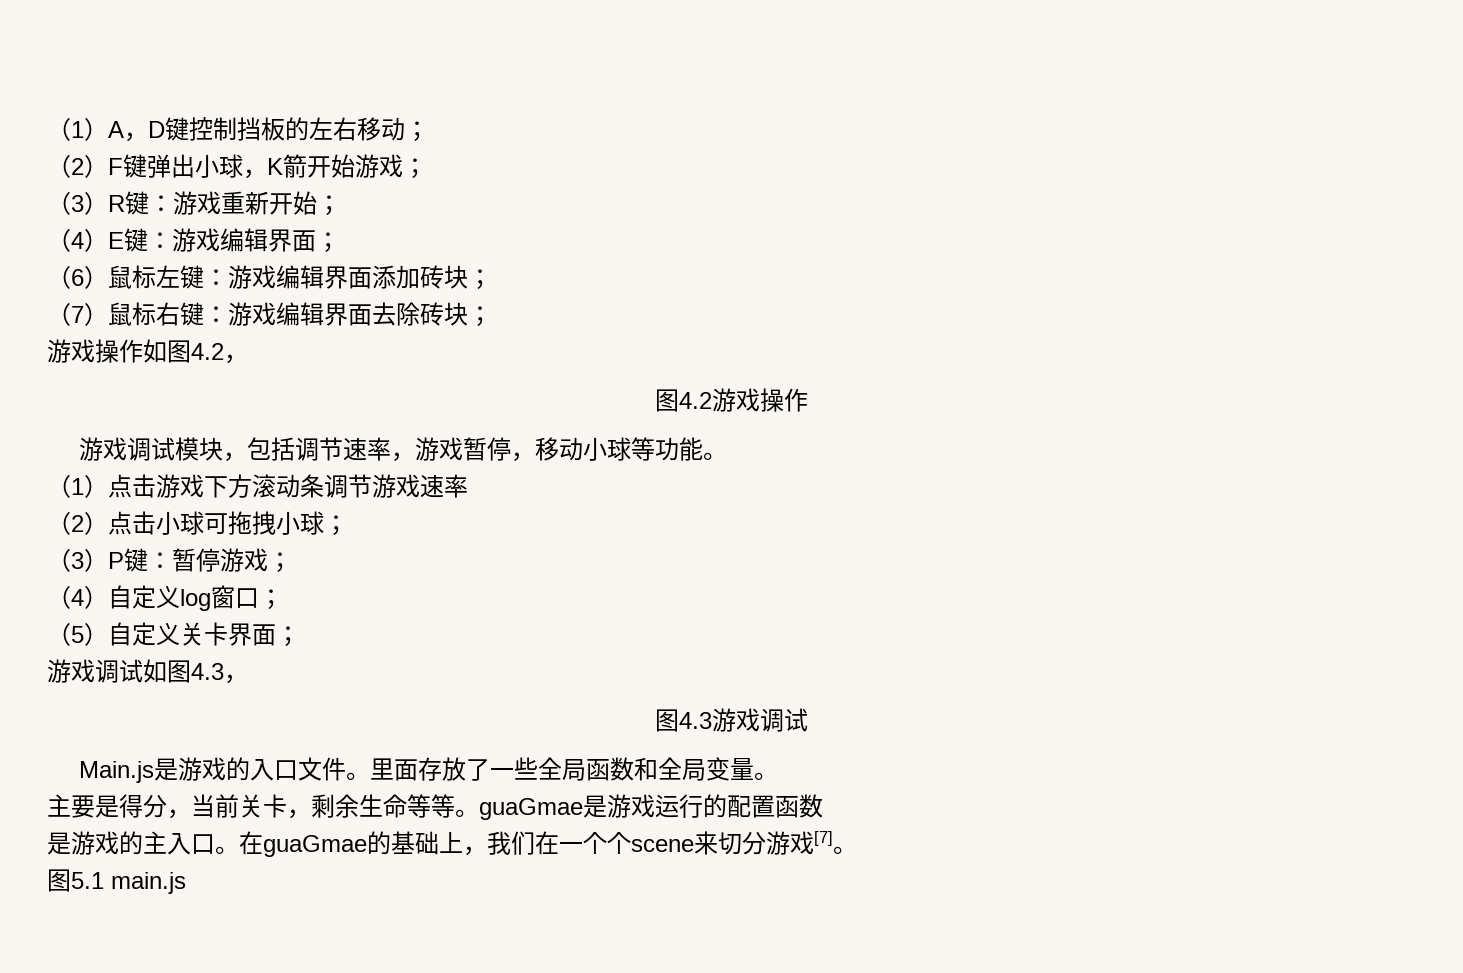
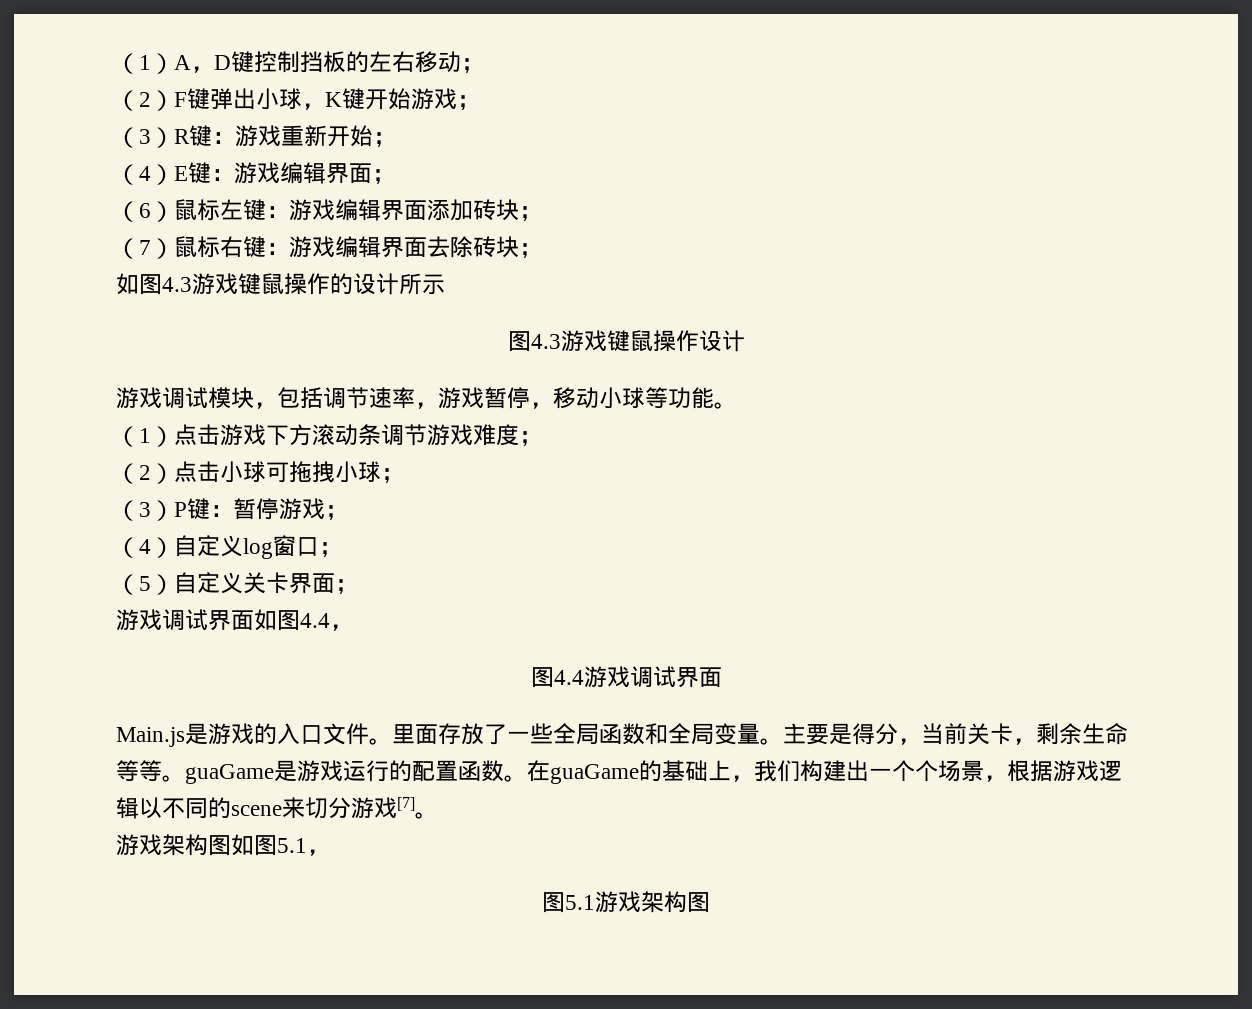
- （2）F键弹出小球，K箭开始游戏；
+ （2）F键弹出小球，K键开始游戏；
- 游戏操作如图4.2，
- 图4.2游戏操作
+ 如图4.3游戏键鼠操作的设计所示
+ 图4.3游戏键鼠操作设计
- （1）点击游戏下方滚动条调节游戏速率
+ （1）点击游戏下方滚动条调节游戏难度；
- 游戏调试如图4.3，
- 图4.3游戏调试
+ 游戏调试界面如图4.4，
+ 图4.4游戏调试界面
- 里面存放了一些全局函数和全局变量。
- 主要是得分，当前关卡，剩余生命等等。guaGmae是游戏运行的配置函数
- 是游戏的主入口。在guaGmae的基础上，我们在一个个scene来切分游戏[7]。
+ 里面存放了一些全局函数和全局变量。主要是得分，当前关卡，剩余生命等等。guaGame是游戏运行的配置函数。在guaGame的基础上，我们构建出一个个场景，根据游戏逻辑以不同的scene来切分游戏[7]。
- 图5.1 main.js
+ 游戏架构图如图5.1，
+ 图5.1游戏架构图

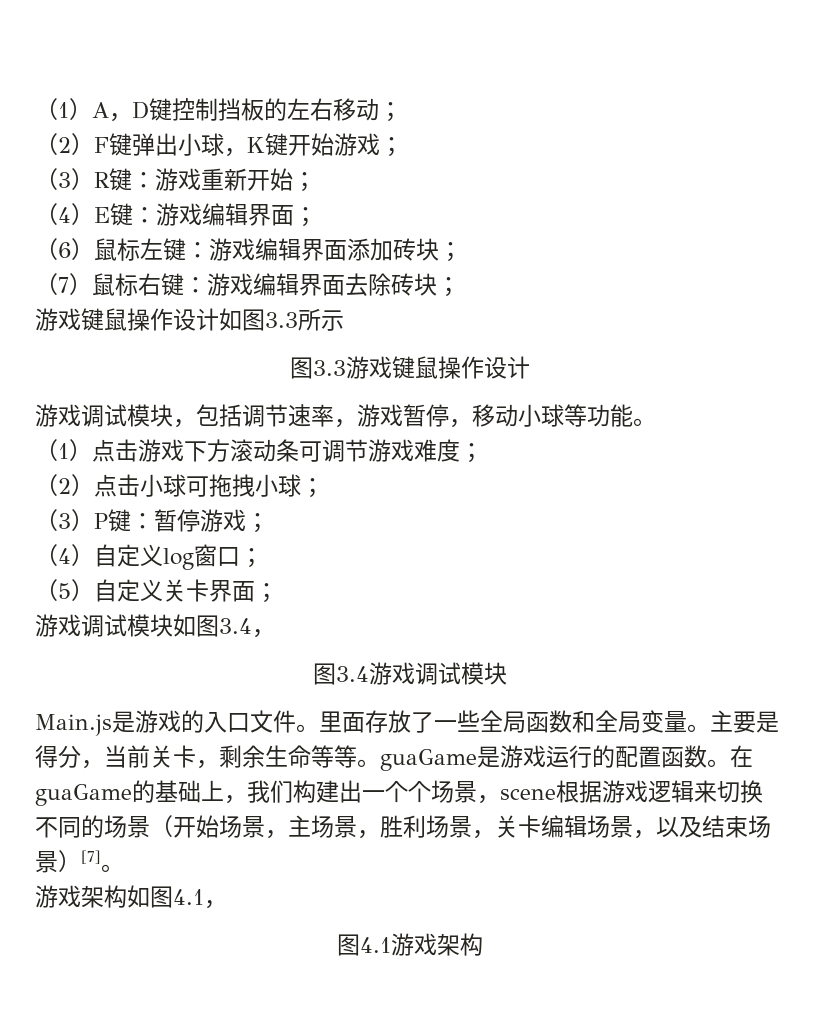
- 如图4.3游戏键鼠操作的设计所示
+ 游戏键鼠操作设计如图3.3所示
- 图4.3游戏键鼠操作设计
+ 图3.3游戏键鼠操作设计
- （1）点击游戏下方滚动条调节游戏难度；
+ （1）点击游戏下方滚动条可调节游戏难度；
- 游戏调试界面如图4.4，
- 图4.4游戏调试界面
+ 游戏调试模块如图3.4，
+ 图3.4游戏调试模块
- 在guaGame的基础上，我们构建出一个个场景，根据游戏逻辑以不同的scene来切分游戏[7]。
+ 在guaGame的基础上，我们构建出一个个场景，scene根据游戏逻辑来切换不同的场景（开始场景，主场景，胜利场景，关卡编辑场景，以及结束场景）[7]。
- 游戏架构图如图5.1，
- 图5.1游戏架构图
+ 游戏架构如图4.1，
+ 图4.1游戏架构

